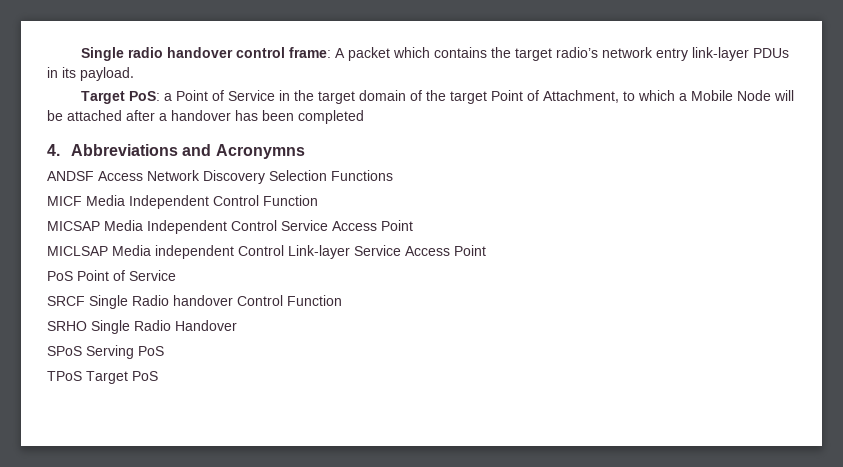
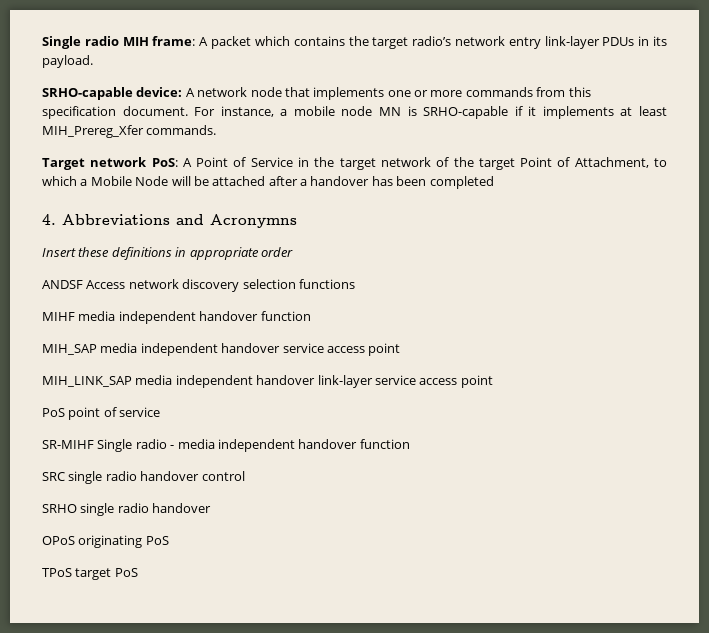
- Single radio handover control frame: A packet which contains the target radio’s network entry link-layer PDUs in its payload.
+ Single radio MIH frame: A packet which contains the target radio’s network entry link-layer PDUs in its payload.
- Target PoS: a Point of Service in the target domain of the target Point of Attachment, to which a Mobile Node will be attached after a handover has been completed
+ SRHO-capable device: A network node that implements one or more commands from this specification document. For instance, a mobile node MN is SRHO-capable if it implements at least MIH_Prereg_Xfer commands.
+ Target network PoS: A Point of Service in the target network of the target Point of Attachment, to which a Mobile Node will be attached after a handover has been completed
- ANDSF Access Network Discovery Selection Functions
- MICF Media Independent Control Function
- MICSAP Media Independent Control Service Access Point
- MICLSAP Media independent Control Link-layer Service Access Point
- PoS Point of Service
- SRCF Single Radio handover Control Function
- SRHO Single Radio Handover
- SPoS Serving PoS
+ Insert these definitions in appropriate order
+ ANDSF Access network discovery selection functions
+ MIHF media independent handover function
+ MIH_SAP media independent handover service access point
+ MIH_LINK_SAP media independent handover link-layer service access point
+ PoS point of service
+ SR-MIHF Single radio - media independent handover function
+ SRC single radio handover control
+ SRHO single radio handover
+ OPoS originating PoS
- TPoS Target PoS
+ TPoS target PoS

